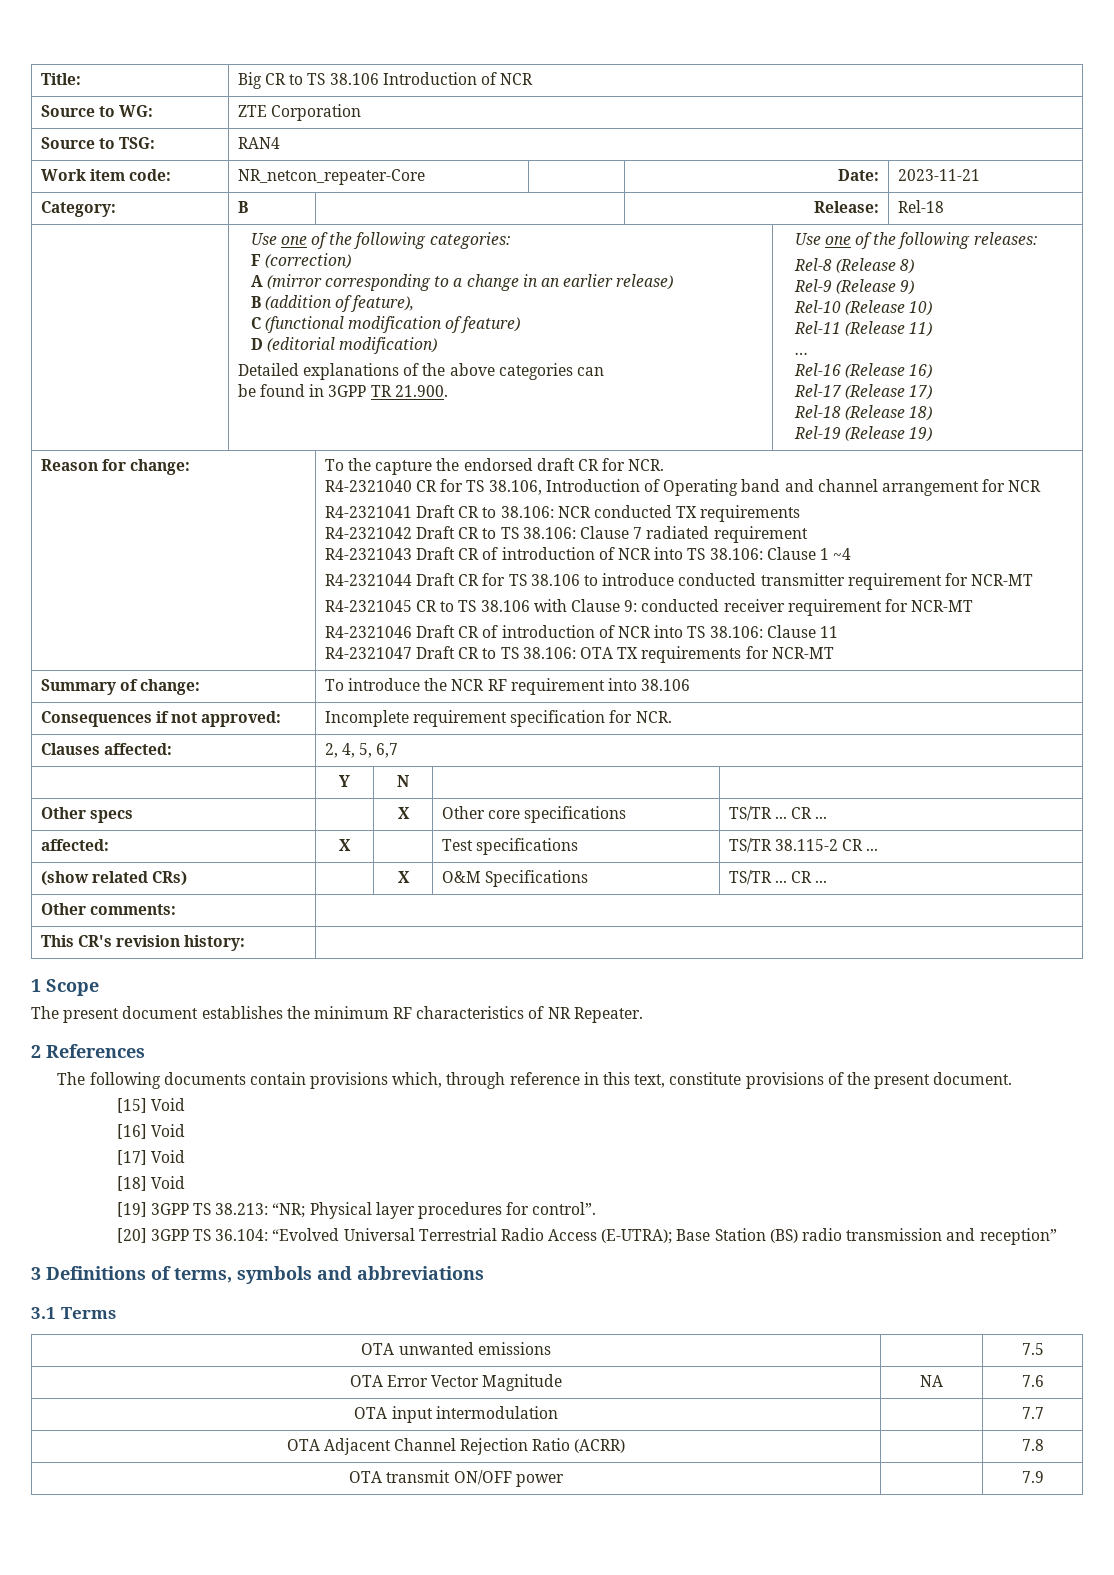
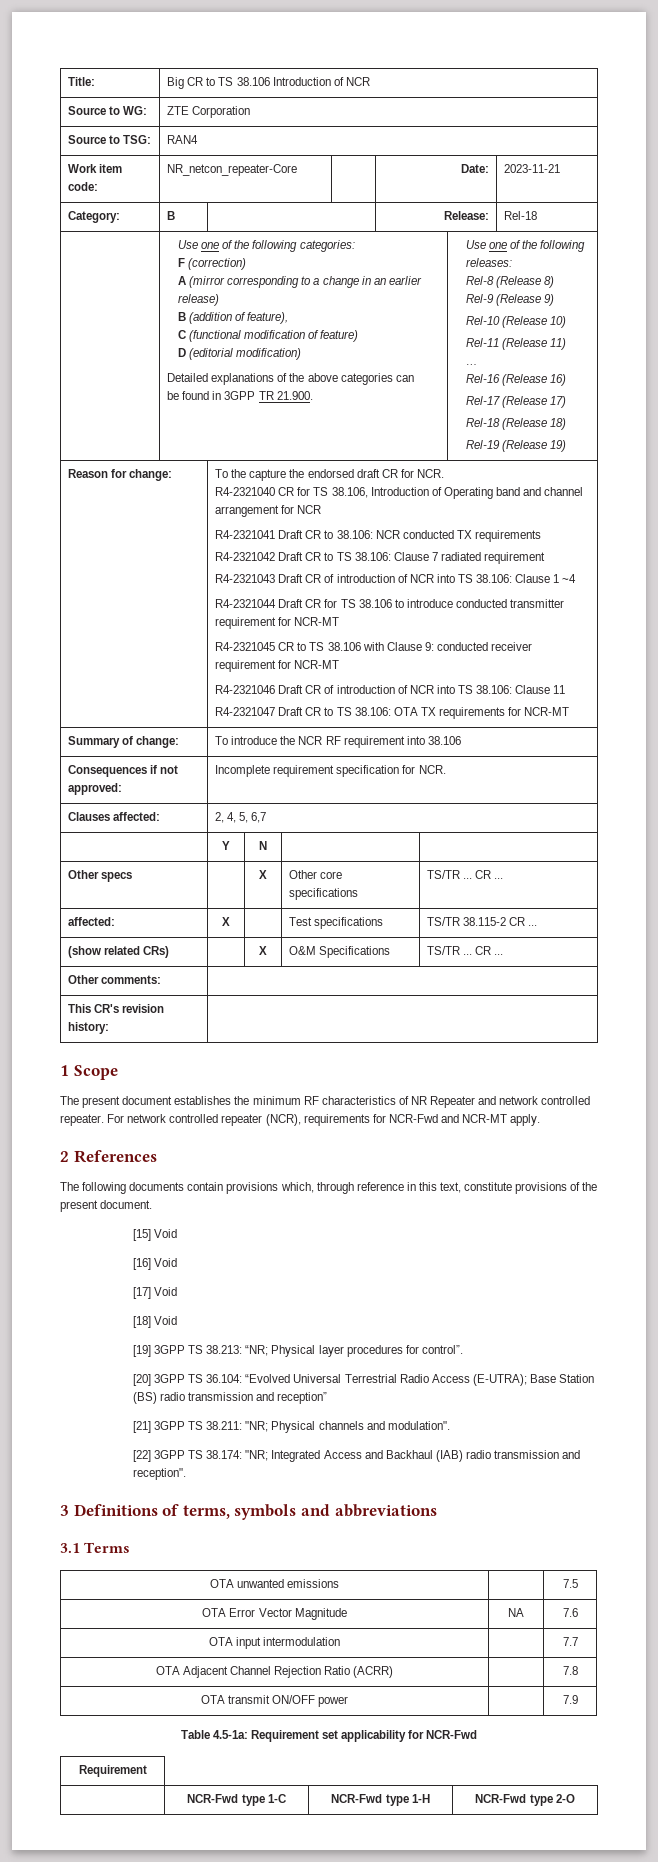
- The present document establishes the minimum RF characteristics of NR Repeater.
+ The present document establishes the minimum RF characteristics of NR Repeater and network controlled repeater. For network controlled repeater (NCR), requirements for NCR-Fwd and NCR-MT apply.
+ [21] 3GPP TS 38.211: "NR; Physical channels and modulation".
+ [22] 3GPP TS 38.174: "NR; Integrated Access and Backhaul (IAB) radio transmission and reception".
+ Table 4.5-1a: Requirement set applicability for NCR-Fwd
+ Requirement
+ | NCR-Fwd type 1-C | NCR-Fwd type 1-H | NCR-Fwd type 2-O

